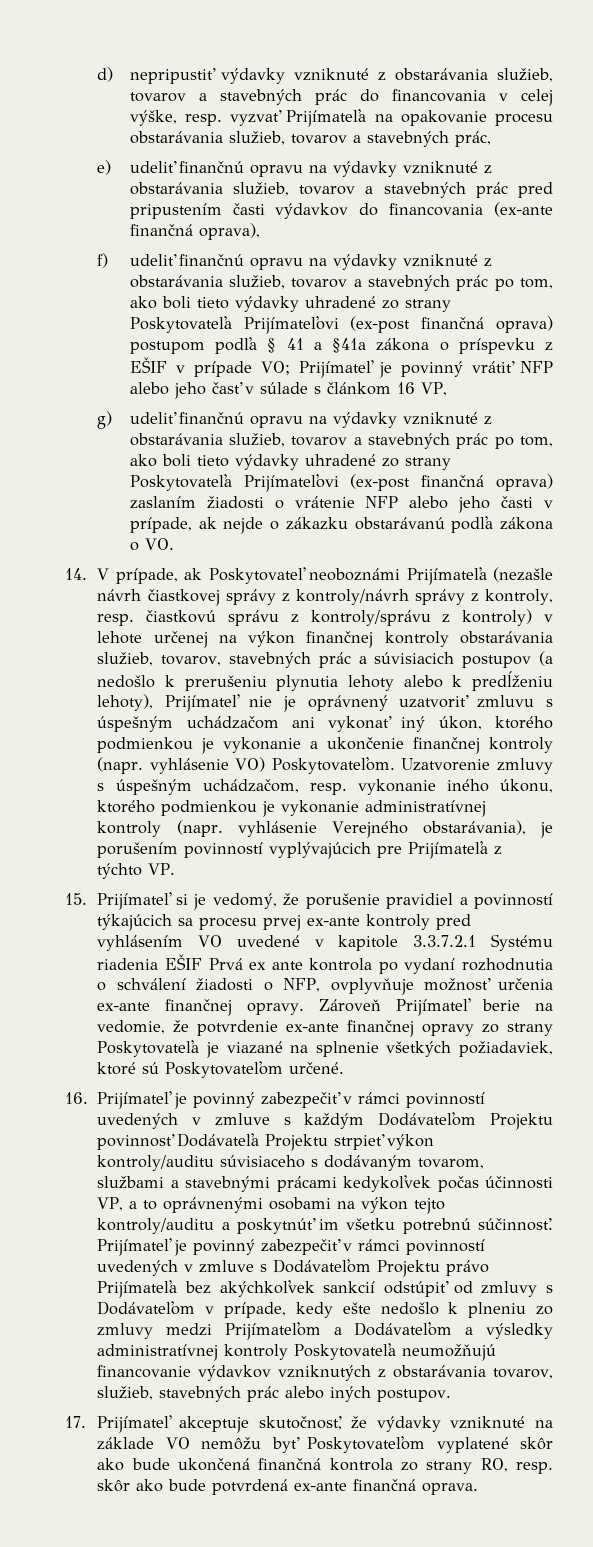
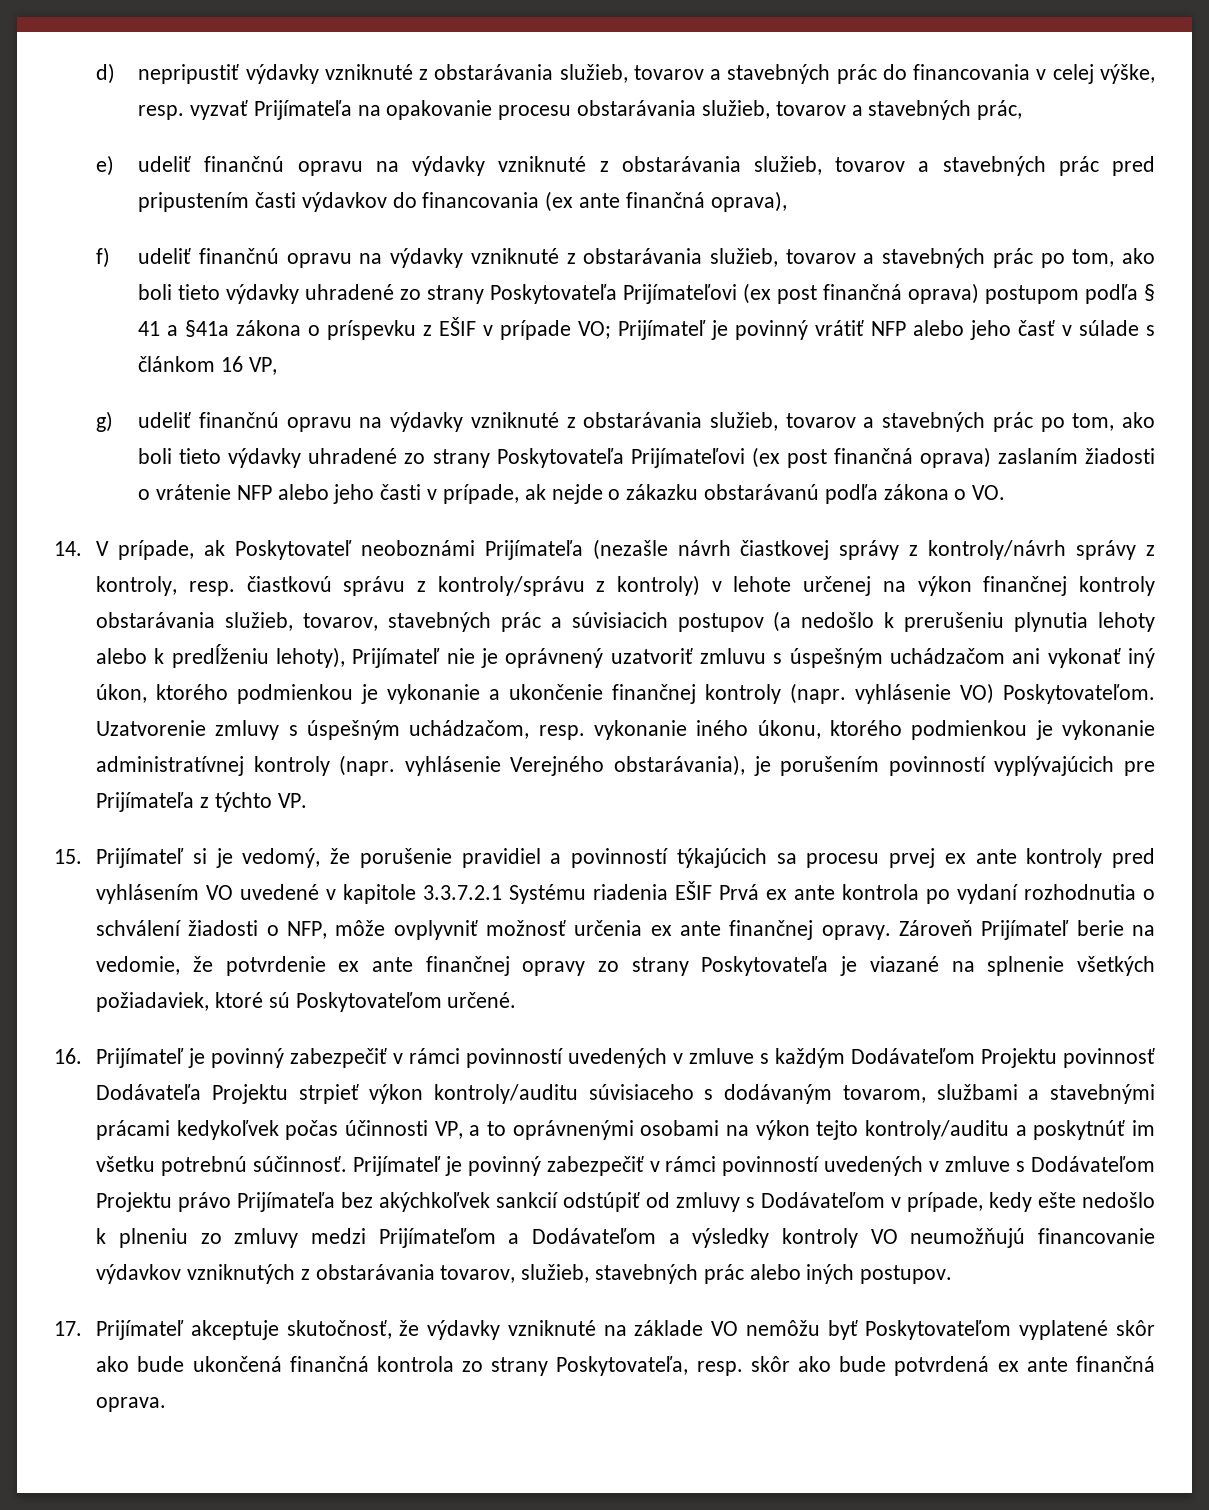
- e) udeliť finančnú opravu na výdavky vzniknuté z obstarávania služieb, tovarov a stavebných prác pred pripustením časti výdavkov do financovania (ex-ante finančná oprava),
+ e) udeliť finančnú opravu na výdavky vzniknuté z obstarávania služieb, tovarov a stavebných prác pred pripustením časti výdavkov do financovania (ex ante finančná oprava),
- f) udeliť finančnú opravu na výdavky vzniknuté z obstarávania služieb, tovarov a stavebných prác po tom, ako boli tieto výdavky uhradené zo strany Poskytovateľa Prijímateľovi (ex-post finančná oprava) postupom podľa § 41 a §41a zákona o príspevku z EŠIF v prípade VO; Prijímateľ je povinný vrátiť NFP alebo jeho časť v súlade s článkom 16 VP,
+ f) udeliť finančnú opravu na výdavky vzniknuté z obstarávania služieb, tovarov a stavebných prác po tom, ako boli tieto výdavky uhradené zo strany Poskytovateľa Prijímateľovi (ex post finančná oprava) postupom podľa § 41 a §41a zákona o príspevku z EŠIF v prípade VO; Prijímateľ je povinný vrátiť NFP alebo jeho časť v súlade s článkom 16 VP,
- g) udeliť finančnú opravu na výdavky vzniknuté z obstarávania služieb, tovarov a stavebných prác po tom, ako boli tieto výdavky uhradené zo strany Poskytovateľa Prijímateľovi (ex-post finančná oprava) zaslaním žiadosti o vrátenie NFP alebo jeho časti v prípade, ak nejde o zákazku obstarávanú podľa zákona o VO.
+ g) udeliť finančnú opravu na výdavky vzniknuté z obstarávania služieb, tovarov a stavebných prác po tom, ako boli tieto výdavky uhradené zo strany Poskytovateľa Prijímateľovi (ex post finančná oprava) zaslaním žiadosti o vrátenie NFP alebo jeho časti v prípade, ak nejde o zákazku obstarávanú podľa zákona o VO.
- 15. Prijímateľ si je vedomý, že porušenie pravidiel a povinností týkajúcich sa procesu prvej ex-ante kontroly pred vyhlásením VO uvedené v kapitole 3.3.7.2.1 Systému riadenia EŠIF Prvá ex ante kontrola po vydaní rozhodnutia o schválení žiadosti o NFP, ovplyvňuje možnosť určenia ex-ante finančnej opravy.
+ 15. Prijímateľ si je vedomý, že porušenie pravidiel a povinností týkajúcich sa procesu prvej ex ante kontroly pred vyhlásením VO uvedené v kapitole 3.3.7.2.1 Systému riadenia EŠIF Prvá ex ante kontrola po vydaní rozhodnutia o schválení žiadosti o NFP, môže ovplyvniť možnosť určenia ex ante finančnej opravy.
- Zároveň Prijímateľ berie na vedomie, že potvrdenie ex-ante finančnej opravy zo strany Poskytovateľa je viazané na splnenie všetkých požiadaviek, ktoré sú Poskytovateľom určené.
+ Zároveň Prijímateľ berie na vedomie, že potvrdenie ex ante finančnej opravy zo strany Poskytovateľa je viazané na splnenie všetkých požiadaviek, ktoré sú Poskytovateľom určené.
- Prijímateľ je povinný zabezpečiť v rámci povinností uvedených v zmluve s Dodávateľom Projektu právo Prijímateľa bez akýchkoľvek sankcií odstúpiť od zmluvy s Dodávateľom v prípade, kedy ešte nedošlo k plneniu zo zmluvy medzi Prijímateľom a Dodávateľom a výsledky administratívnej kontroly Poskytovateľa neumožňujú financovanie výdavkov vzniknutých z obstarávania tovarov, služieb, stavebných prác alebo iných postupov.
+ Prijímateľ je povinný zabezpečiť v rámci povinností uvedených v zmluve s Dodávateľom Projektu právo Prijímateľa bez akýchkoľvek sankcií odstúpiť od zmluvy s Dodávateľom v prípade, kedy ešte nedošlo k plneniu zo zmluvy medzi Prijímateľom a Dodávateľom a výsledky kontroly VO neumožňujú financovanie výdavkov vzniknutých z obstarávania tovarov, služieb, stavebných prác alebo iných postupov.
- 17. Prijímateľ akceptuje skutočnosť, že výdavky vzniknuté na základe VO nemôžu byť Poskytovateľom vyplatené skôr ako bude ukončená finančná kontrola zo strany RO, resp. skôr ako bude potvrdená ex-ante finančná oprava.
+ 17. Prijímateľ akceptuje skutočnosť, že výdavky vzniknuté na základe VO nemôžu byť Poskytovateľom vyplatené skôr ako bude ukončená finančná kontrola zo strany Poskytovateľa, resp. skôr ako bude potvrdená ex ante finančná oprava.

